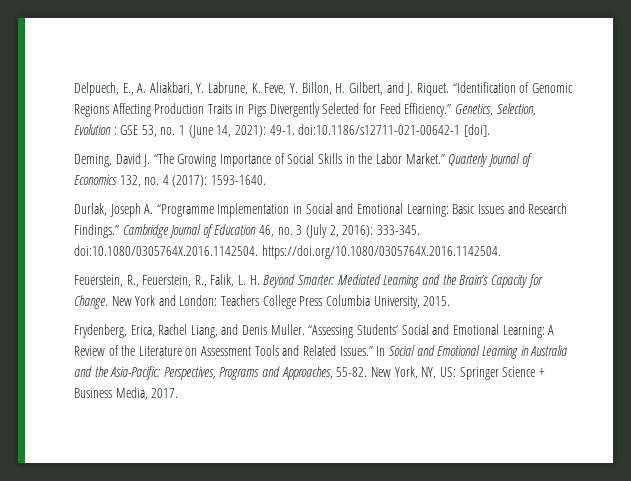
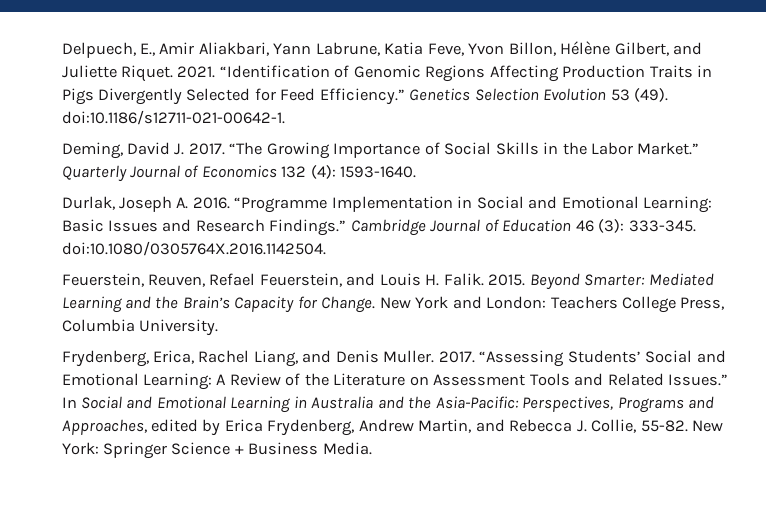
- Delpuech, E., A. Aliakbari, Y. Labrune, K. Feve, Y. Billon, H. Gilbert, and J. Riquet.
+ Delpuech, E., Amir Aliakbari, Yann Labrune, Katia Feve, Yvon Billon, Hélène Gilbert, and Juliette Riquet. 2021.
- Genetics, Selection, Evolution : GSE 53, no. 1 (June 14, 2021): 49-1. doi:10.1186/s12711-021-00642-1 [doi].
+ Genetics Selection Evolution 53 (49). doi:10.1186/s12711-021-00642-1.
- Deming, David J. “The Growing Importance of Social Skills in the Labor Market.”
+ Deming, David J. 2017. “The Growing Importance of Social Skills in the Labor Market.”
- Quarterly Journal of Economics 132, no. 4 (2017): 1593-1640.
+ Quarterly Journal of Economics 132 (4): 1593-1640.
- Durlak, Joseph A. “Programme Implementation in Social and Emotional Learning: Basic Issues and Research Findings.”
+ Durlak, Joseph A. 2016. “Programme Implementation in Social and Emotional Learning: Basic Issues and Research Findings.”
- Cambridge Journal of Education 46, no. 3 (July 2, 2016): 333-345. doi:10.1080/0305764X.2016.1142504. https://doi.org/10.1080/0305764X.2016.1142504.
- Feuerstein, R., Feuerstein, R., Falik, L. H. Beyond Smarter: Mediated Learning and the Brain’s Capacity for Change.
+ Cambridge Journal of Education 46 (3): 333-345. doi:10.1080/0305764X.2016.1142504.
+ Feuerstein, Reuven, Refael Feuerstein, and Louis H. Falik. 2015. Beyond Smarter: Mediated Learning and the Brain’s Capacity for Change.
- New York and London: Teachers College Press Columbia University, 2015.
+ New York and London: Teachers College Press, Columbia University.
- Frydenberg, Erica, Rachel Liang, and Denis Muller.
+ Frydenberg, Erica, Rachel Liang, and Denis Muller. 2017.
- In Social and Emotional Learning in Australia and the Asia-Pacific: Perspectives, Programs and Approaches, 55-82. New York, NY, US: Springer Science + Business Media, 2017.
+ In Social and Emotional Learning in Australia and the Asia-Pacific: Perspectives, Programs and Approaches, edited by Erica Frydenberg, Andrew Martin, and Rebecca J. Collie, 55-82. New York: Springer Science + Business Media.

